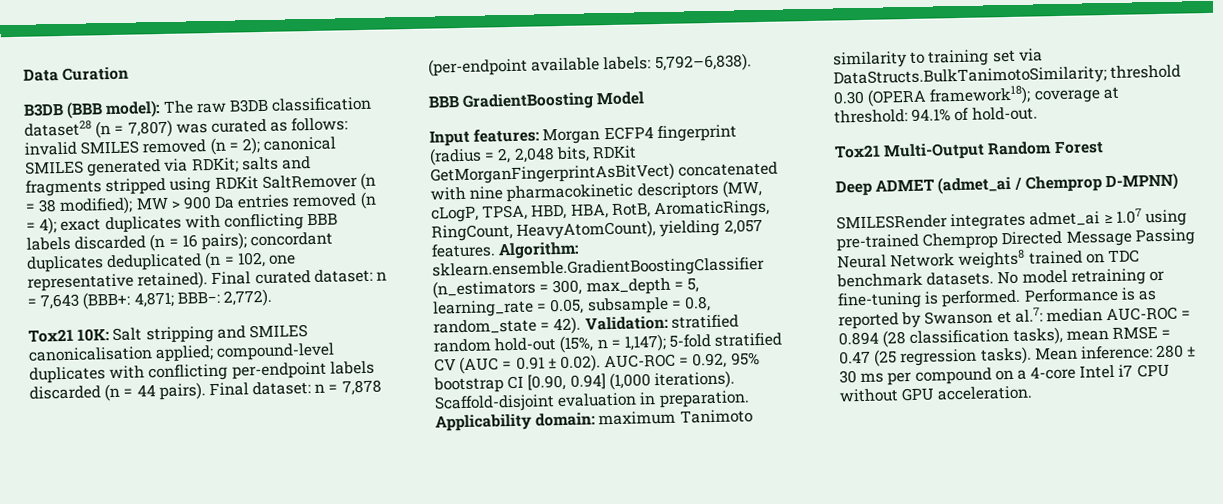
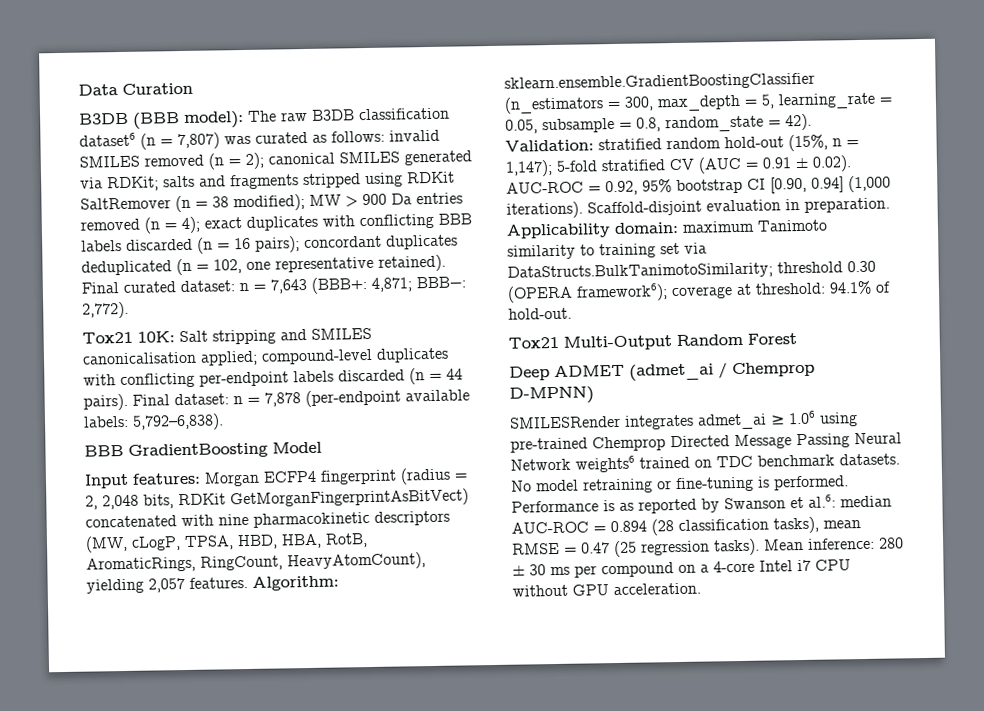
- The raw B3DB classification dataset28 (n = 7,807) was curated as follows:
+ The raw B3DB classification dataset6 (n = 7,807) was curated as follows:
- Applicability domain: maximum Tanimoto similarity to training set via DataStructs.BulkTanimotoSimilarity; threshold 0.30 (OPERA framework18); coverage at threshold: 94.1% of hold-out.
+ Applicability domain: maximum Tanimoto similarity to training set via DataStructs.BulkTanimotoSimilarity; threshold 0.30 (OPERA framework6); coverage at threshold: 94.1% of hold-out.
- SMILESRender integrates admet_ai ≥ 1.07 using pre-trained Chemprop Directed Message Passing Neural Network weights8 trained on TDC benchmark datasets.
+ SMILESRender integrates admet_ai ≥ 1.06 using pre-trained Chemprop Directed Message Passing Neural Network weights6 trained on TDC benchmark datasets.
- Performance is as reported by Swanson et al.7: median AUC-ROC = 0.894 (28 classification tasks), mean RMSE = 0.47 (25 regression tasks).
+ Performance is as reported by Swanson et al.6: median AUC-ROC = 0.894 (28 classification tasks), mean RMSE = 0.47 (25 regression tasks).

